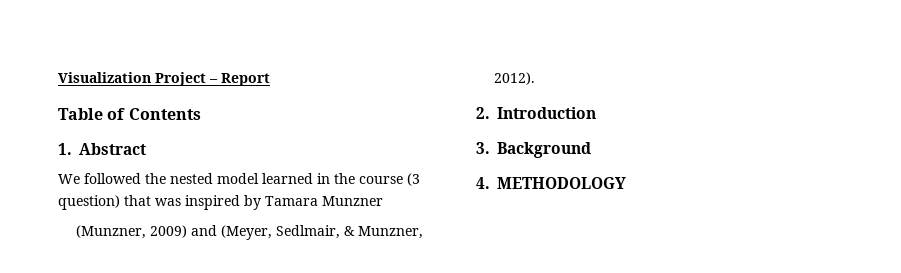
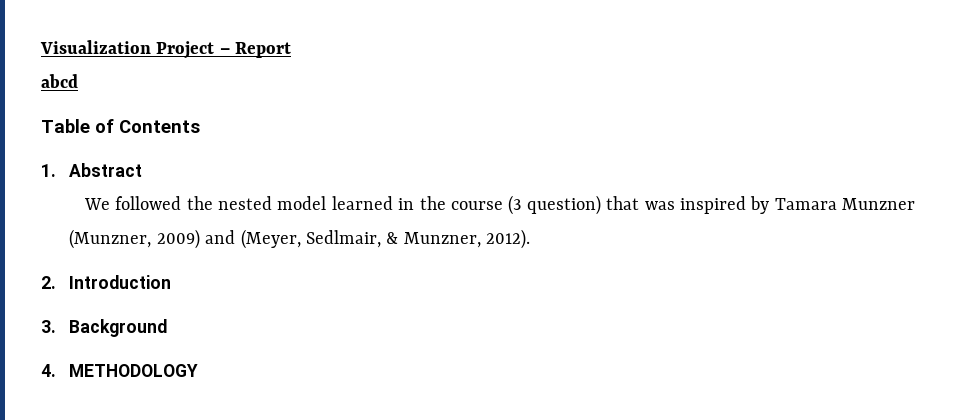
+ abcd

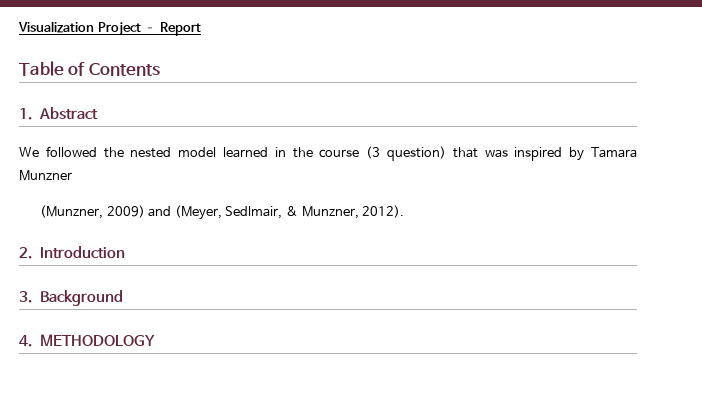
- abcd

